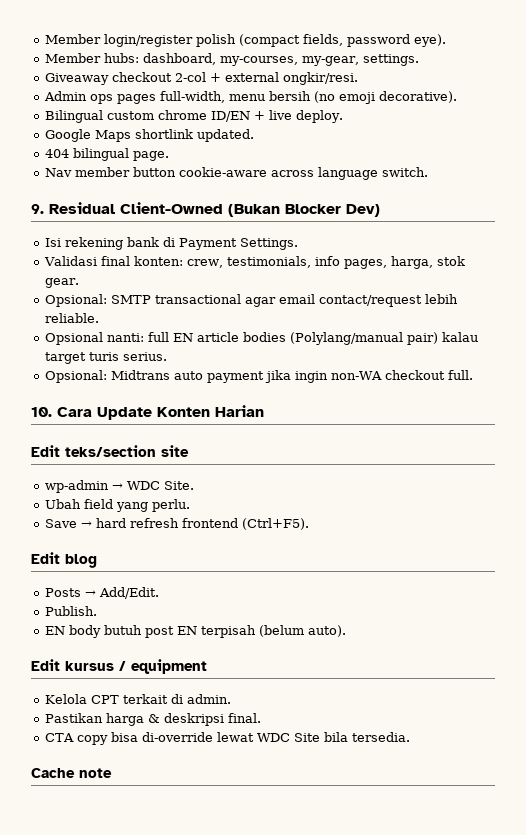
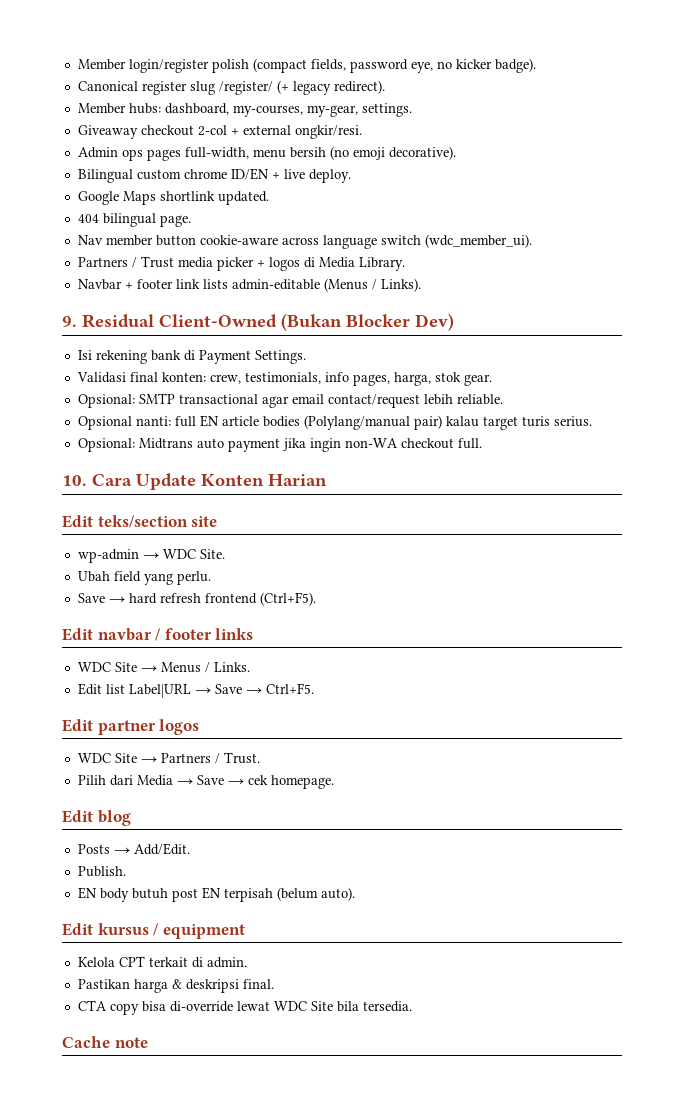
- Member login/register polish (compact fields, password eye).
+ Member login/register polish (compact fields, password eye, no kicker badge).
+ Canonical register slug /register/ (+ legacy redirect).
- Nav member button cookie-aware across language switch.
+ Nav member button cookie-aware across language switch (wdc_member_ui).
+ Partners / Trust media picker + logos di Media Library.
+ Navbar + footer link lists admin-editable (Menus / Links).
+ Edit navbar / footer links
+ WDC Site → Menus / Links.
+ Edit list Label|URL → Save → Ctrl+F5.
+ Edit partner logos
+ WDC Site → Partners / Trust.
+ Pilih dari Media → Save → cek homepage.

